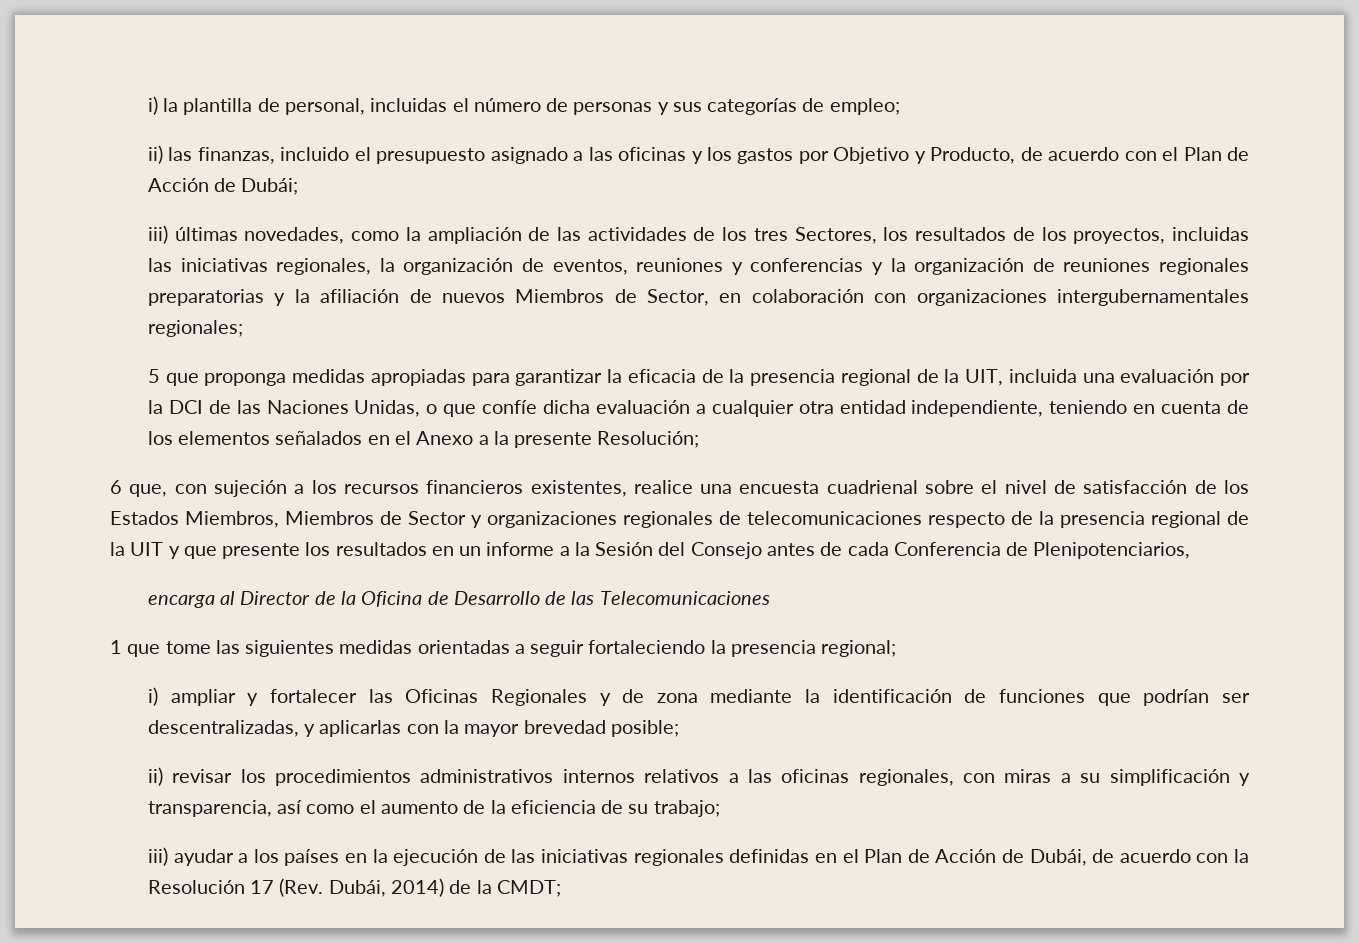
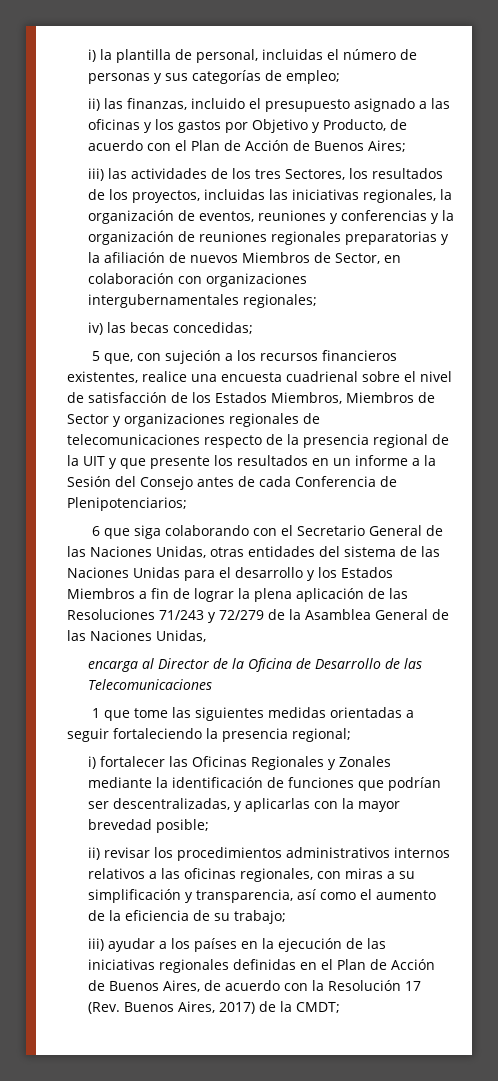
- ii) las finanzas, incluido el presupuesto asignado a las oficinas y los gastos por Objetivo y Producto, de acuerdo con el Plan de Acción de Dubái;
- iii) últimas novedades, como la ampliación de las actividades de los tres Sectores, los resultados de los proyectos, incluidas las iniciativas regionales, la organización de eventos, reuniones y conferencias y la organización de reuniones regionales preparatorias y la afiliación de nuevos Miembros de Sector, en colaboración con organizaciones intergubernamentales regionales;
+ ii) las finanzas, incluido el presupuesto asignado a las oficinas y los gastos por Objetivo y Producto, de acuerdo con el Plan de Acción de Buenos Aires;
+ iii) las actividades de los tres Sectores, los resultados de los proyectos, incluidas las iniciativas regionales, la organización de eventos, reuniones y conferencias y la organización de reuniones regionales preparatorias y la afiliación de nuevos Miembros de Sector, en colaboración con organizaciones intergubernamentales regionales;
- 5 que proponga medidas apropiadas para garantizar la eficacia de la presencia regional de la UIT, incluida una evaluación por la DCI de las Naciones Unidas, o que confíe dicha evaluación a cualquier otra entidad independiente, teniendo en cuenta de los elementos señalados en el Anexo a la presente Resolución;
- 6 que, con sujeción a los recursos financieros existentes, realice una encuesta cuadrienal sobre el nivel de satisfacción de los Estados Miembros, Miembros de Sector y organizaciones regionales de telecomunicaciones respecto de la presencia regional de la UIT y que presente los resultados en un informe a la Sesión del Consejo antes de cada Conferencia de Plenipotenciarios,
+ iv) las becas concedidas;
+ 5 que, con sujeción a los recursos financieros existentes, realice una encuesta cuadrienal sobre el nivel de satisfacción de los Estados Miembros, Miembros de Sector y organizaciones regionales de telecomunicaciones respecto de la presencia regional de la UIT y que presente los resultados en un informe a la Sesión del Consejo antes de cada Conferencia de Plenipotenciarios;
+ 6 que siga colaborando con el Secretario General de las Naciones Unidas, otras entidades del sistema de las Naciones Unidas para el desarrollo y los Estados Miembros a fin de lograr la plena aplicación de las Resoluciones 71/243 y 72/279 de la Asamblea General de las Naciones Unidas,
- i) ampliar y fortalecer las Oficinas Regionales y de zona mediante la identificación de funciones que podrían ser descentralizadas, y aplicarlas con la mayor brevedad posible;
+ i) fortalecer las Oficinas Regionales y Zonales mediante la identificación de funciones que podrían ser descentralizadas, y aplicarlas con la mayor brevedad posible;
- iii) ayudar a los países en la ejecución de las iniciativas regionales definidas en el Plan de Acción de Dubái, de acuerdo con la Resolución 17 (Rev. Dubái, 2014) de la CMDT;
+ iii) ayudar a los países en la ejecución de las iniciativas regionales definidas en el Plan de Acción de Buenos Aires, de acuerdo con la Resolución 17 (Rev. Buenos Aires, 2017) de la CMDT;

